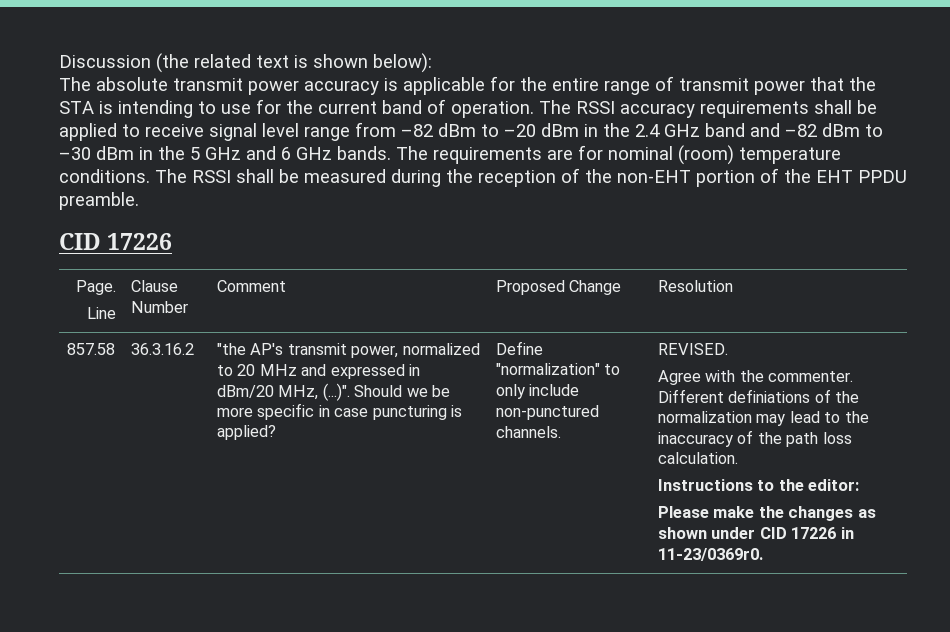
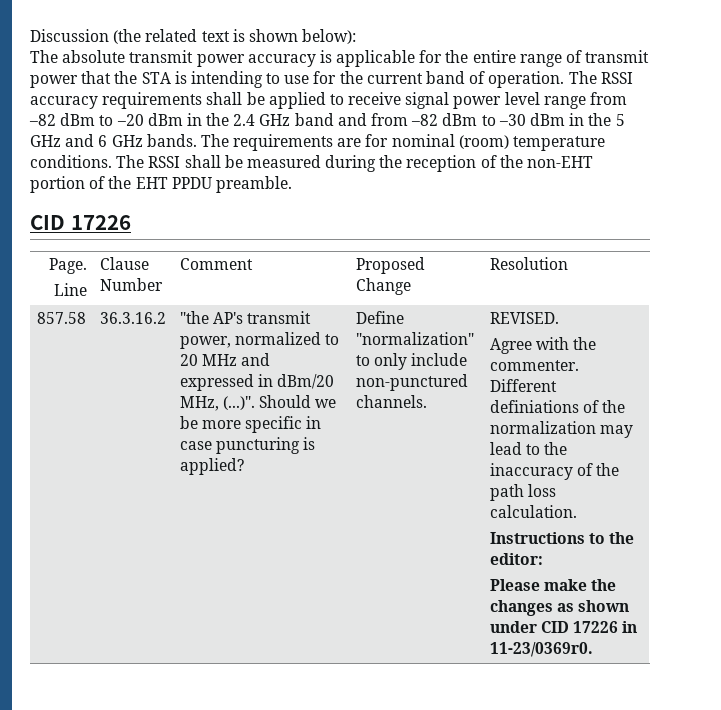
- The RSSI accuracy requirements shall be applied to receive signal level range from –82 dBm to –20 dBm in the 2.4 GHz band and –82 dBm to –30 dBm in the 5 GHz and 6 GHz bands.
+ The RSSI accuracy requirements shall be applied to receive signal power level range from –82 dBm to –20 dBm in the 2.4 GHz band and from –82 dBm to –30 dBm in the 5 GHz and 6 GHz bands.

